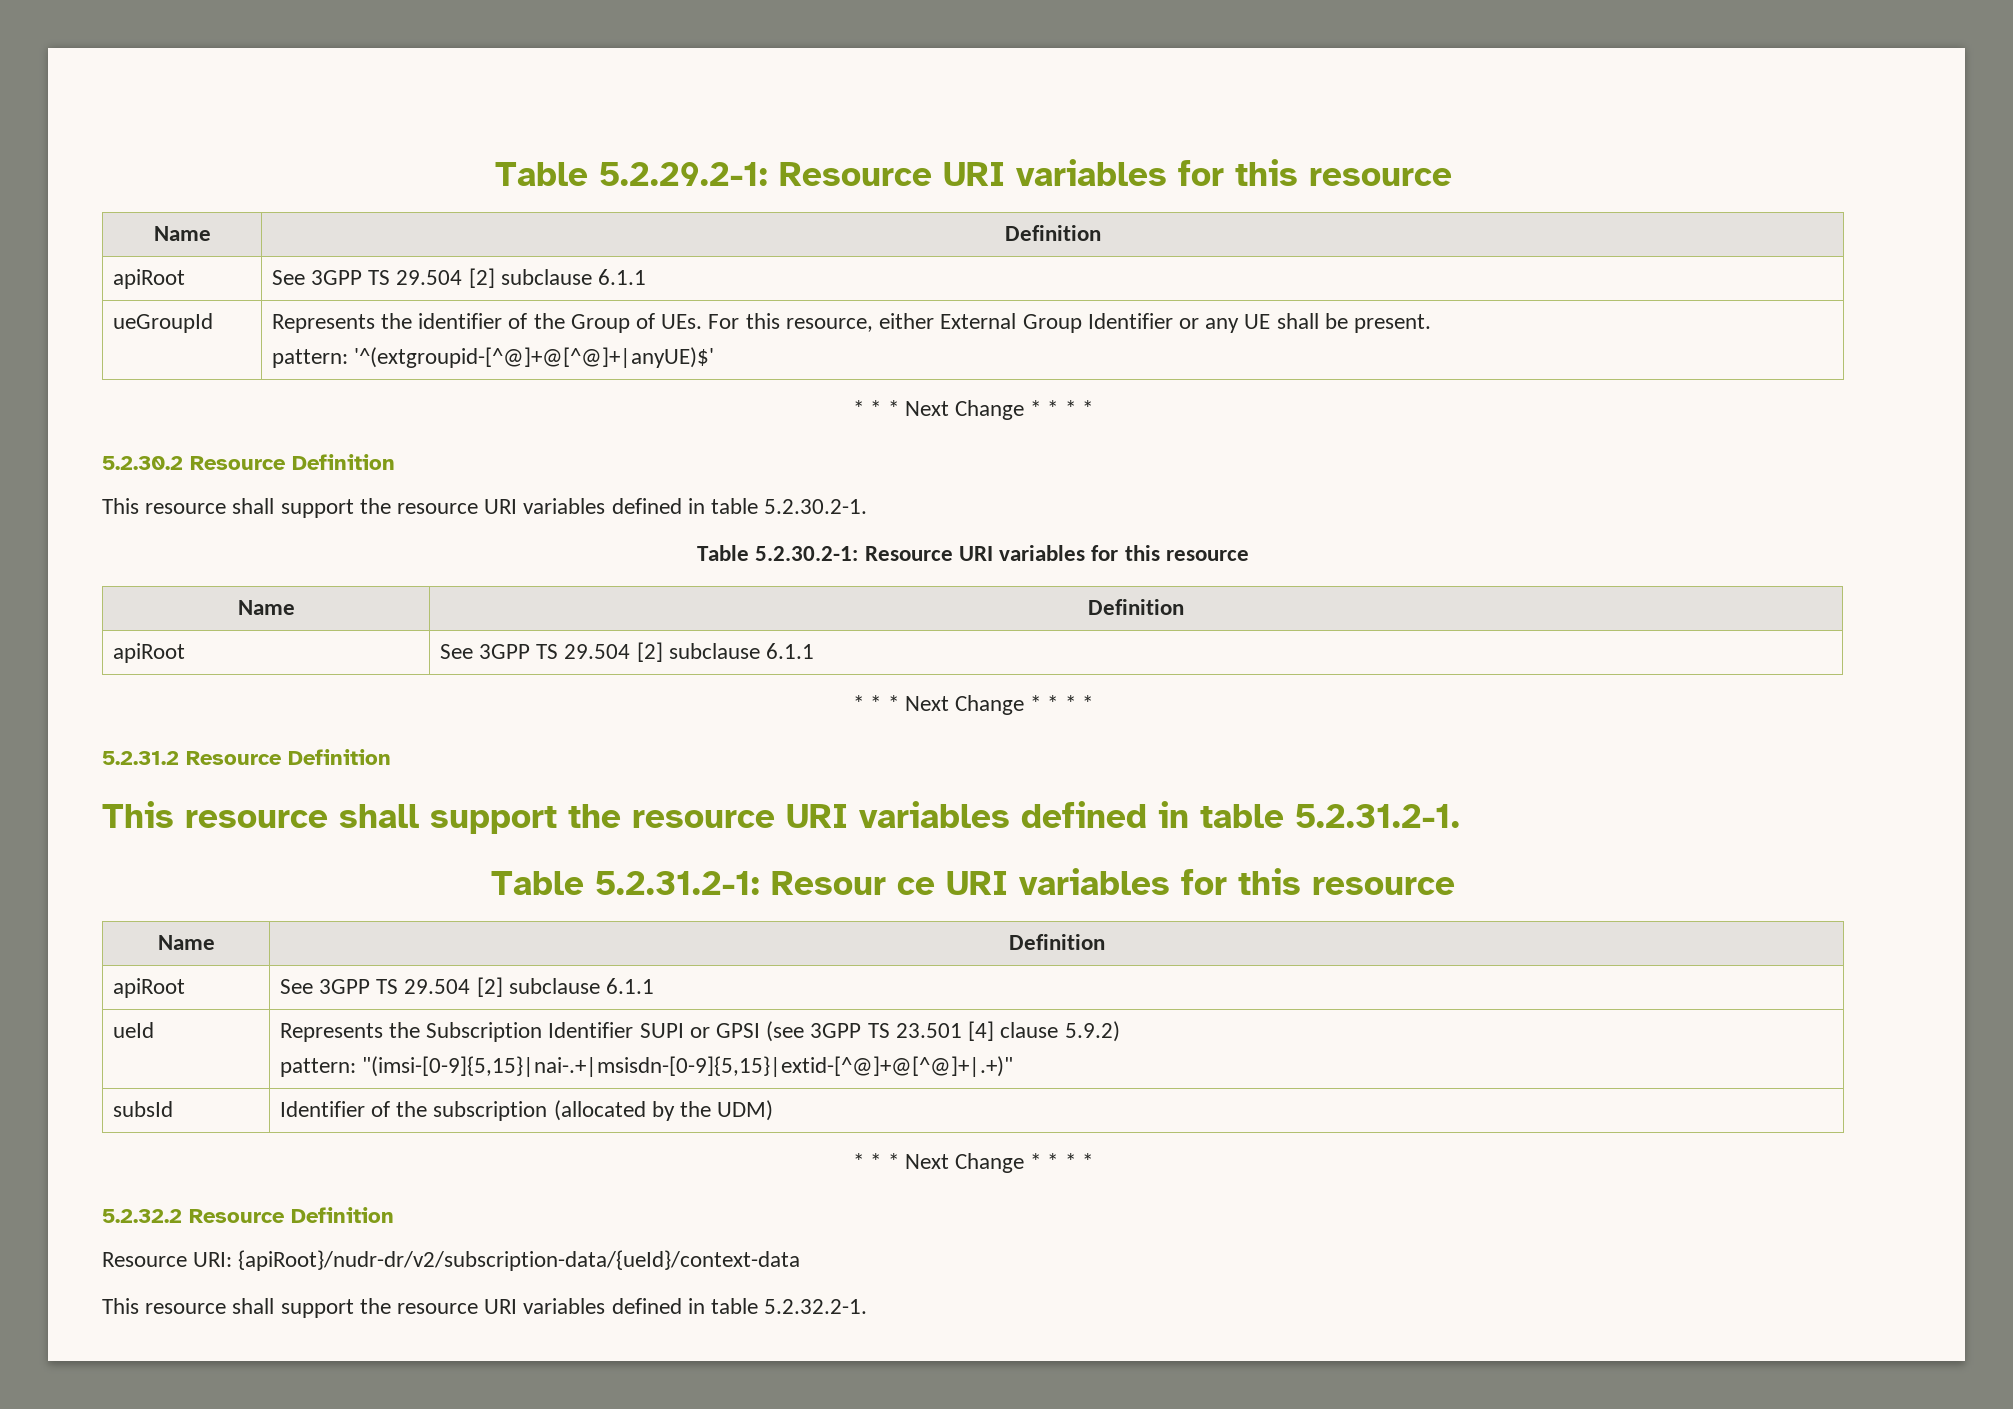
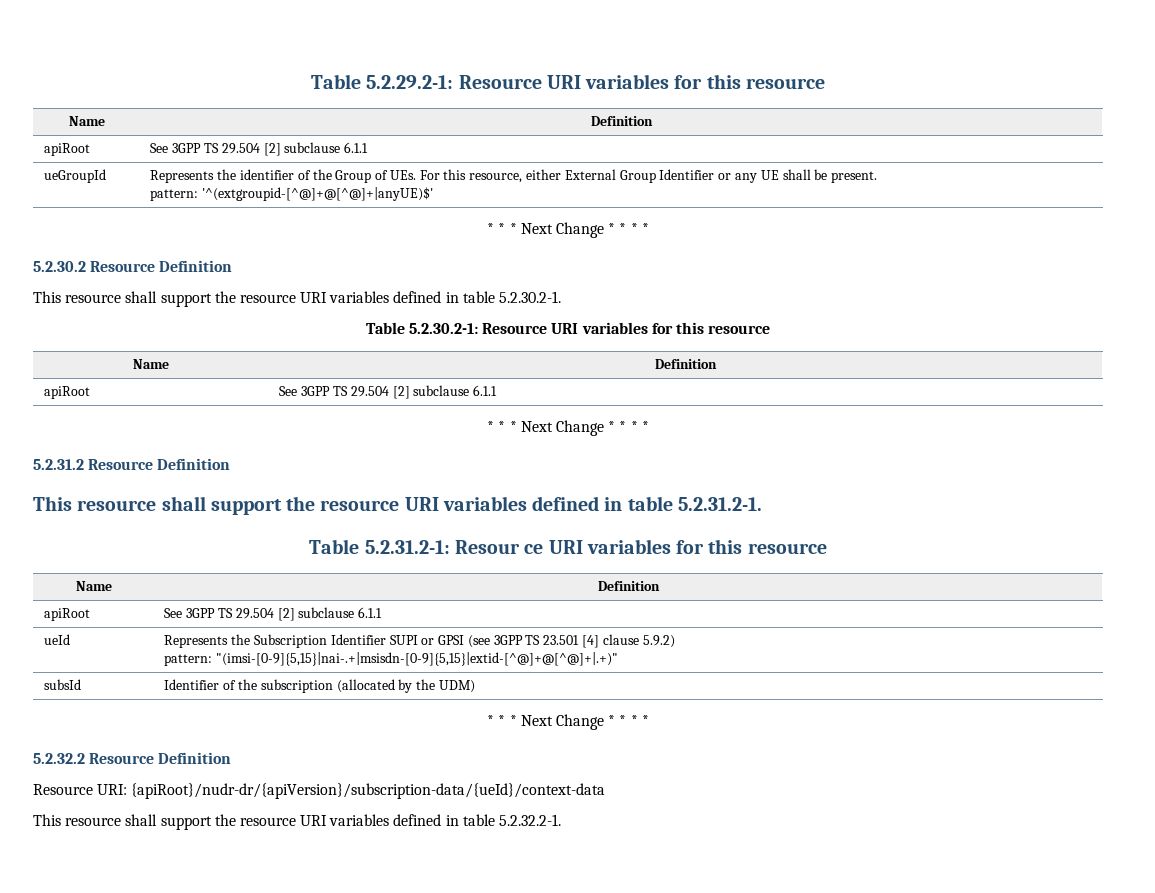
- Resource URI: {apiRoot}/nudr-dr/v2/subscription-data/{ueId}/context-data
+ Resource URI: {apiRoot}/nudr-dr/{apiVersion}/subscription-data/{ueId}/context-data

